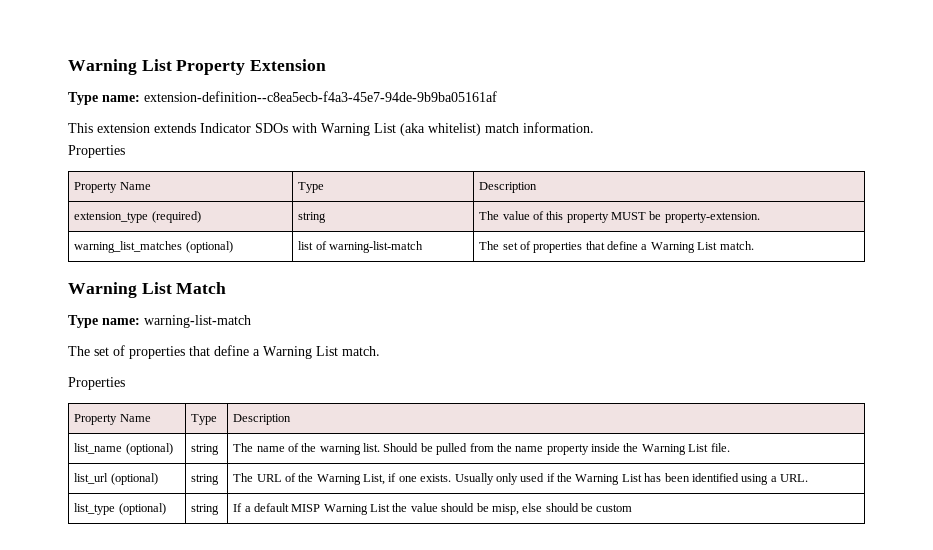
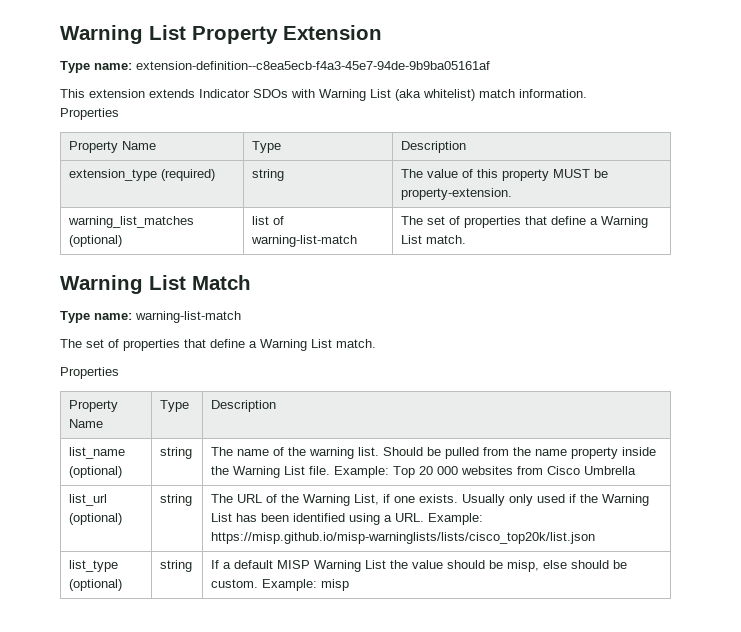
- list_name (optional) | string | The name of the warning list. Should be pulled from the name property inside the Warning List file.
+ list_name (optional) | string | The name of the warning list. Should be pulled from the name property inside the Warning List file. Example: Top 20 000 websites from Cisco Umbrella
- list_url (optional) | string | The URL of the Warning List, if one exists. Usually only used if the Warning List has been identified using a URL.
+ list_url (optional) | string | The URL of the Warning List, if one exists. Usually only used if the Warning List has been identified using a URL. Example: https://misp.github.io/misp-warninglists/lists/cisco_top20k/list.json
- list_type (optional) | string | If a default MISP Warning List the value should be misp, else should be custom
+ list_type (optional) | string | If a default MISP Warning List the value should be misp, else should be custom. Example: misp

